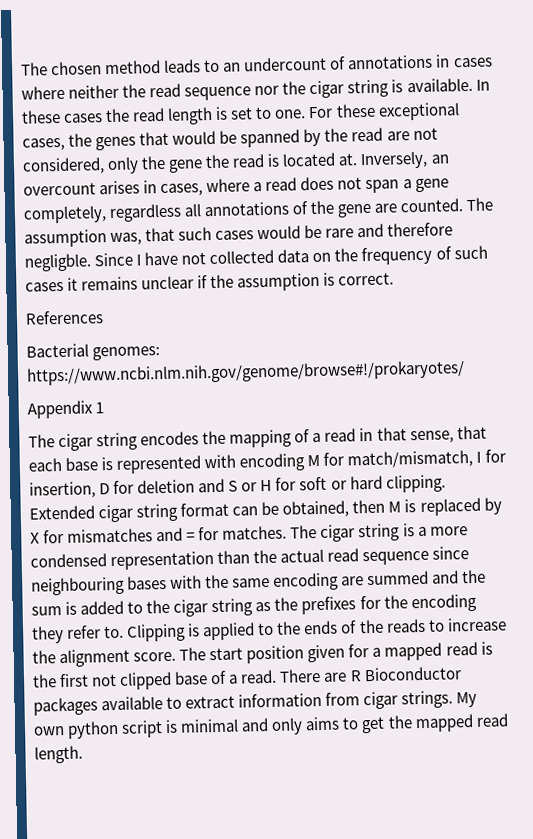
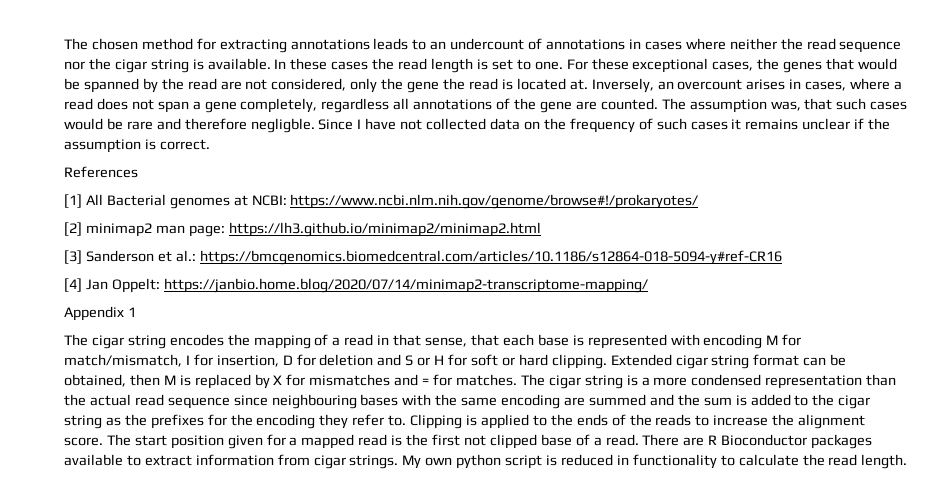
- The chosen method leads to an undercount of annotations in cases where neither the read sequence nor the cigar string is available.
+ The chosen method for extracting annotations leads to an undercount of annotations in cases where neither the read sequence nor the cigar string is available.
- Bacterial genomes: https://www.ncbi.nlm.nih.gov/genome/browse#!/prokaryotes/
+ [1] All Bacterial genomes at NCBI: https://www.ncbi.nlm.nih.gov/genome/browse#!/prokaryotes/
+ [2] minimap2 man page: https://lh3.github.io/minimap2/minimap2.html
+ [3] Sanderson et al.: https://bmcgenomics.biomedcentral.com/articles/10.1186/s12864-018-5094-y#ref-CR16
+ [4] Jan Oppelt: https://janbio.home.blog/2020/07/14/minimap2-transcriptome-mapping/
- My own python script is minimal and only aims to get the mapped read length.
+ My own python script is reduced in functionality to calculate the read length.

